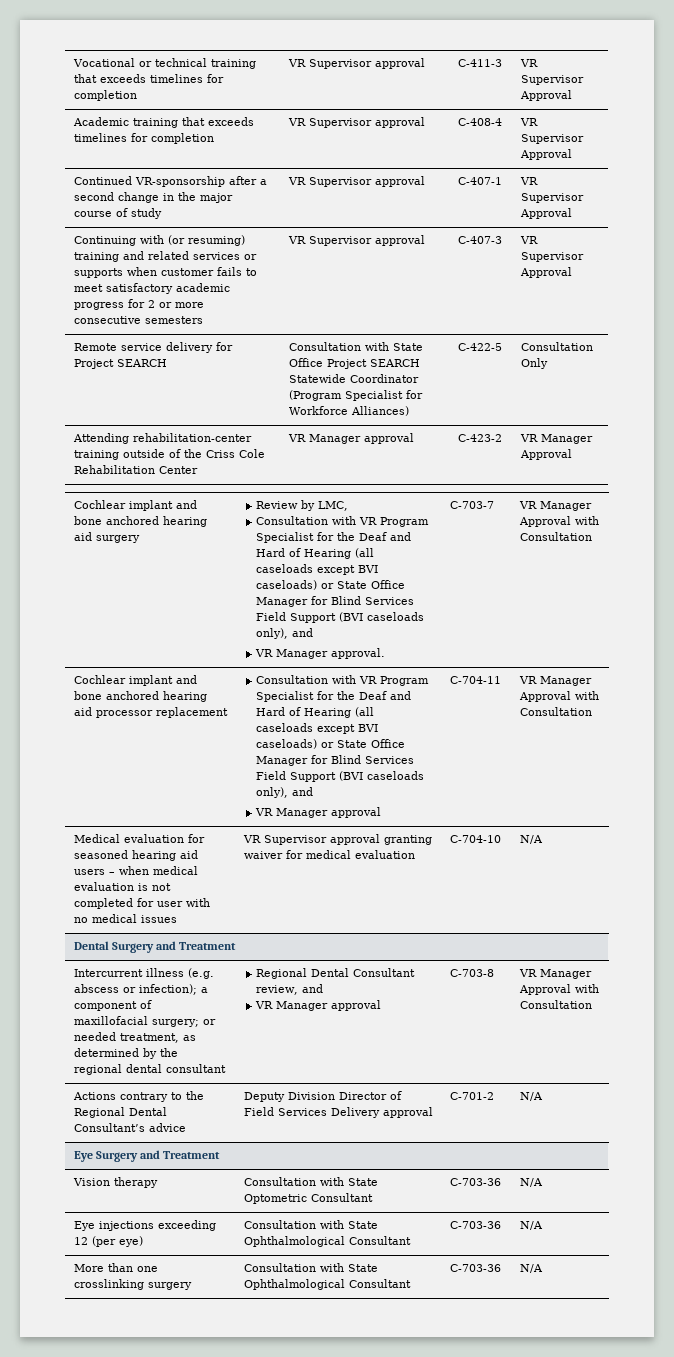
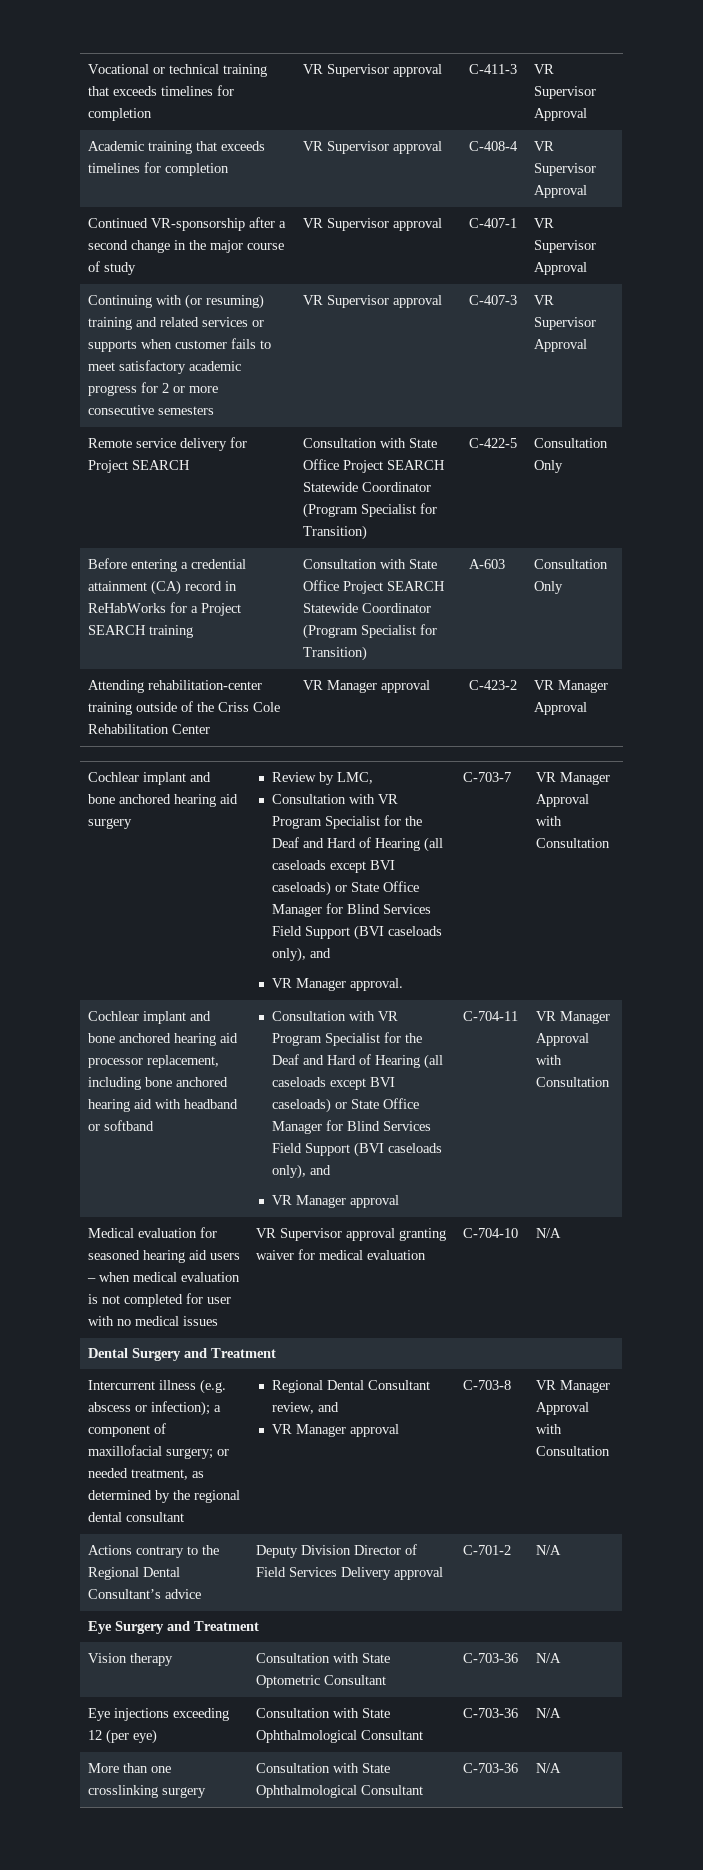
- Remote service delivery for Project SEARCH | Consultation with State Office Project SEARCH Statewide Coordinator (Program Specialist for Workforce Alliances) | C-422-5 | Consultation Only
+ Remote service delivery for Project SEARCH | Consultation with State Office Project SEARCH Statewide Coordinator (Program Specialist for Transition) | C-422-5 | Consultation Only
+ Before entering a credential attainment (CA) record in ReHabWorks for a Project SEARCH training | Consultation with State Office Project SEARCH Statewide Coordinator (Program Specialist for Transition) | A-603 | Consultation Only
- Cochlear implant and bone anchored hearing aid processor replacement
+ Cochlear implant and bone anchored hearing aid processor replacement, including bone anchored hearing aid with headband or softband

